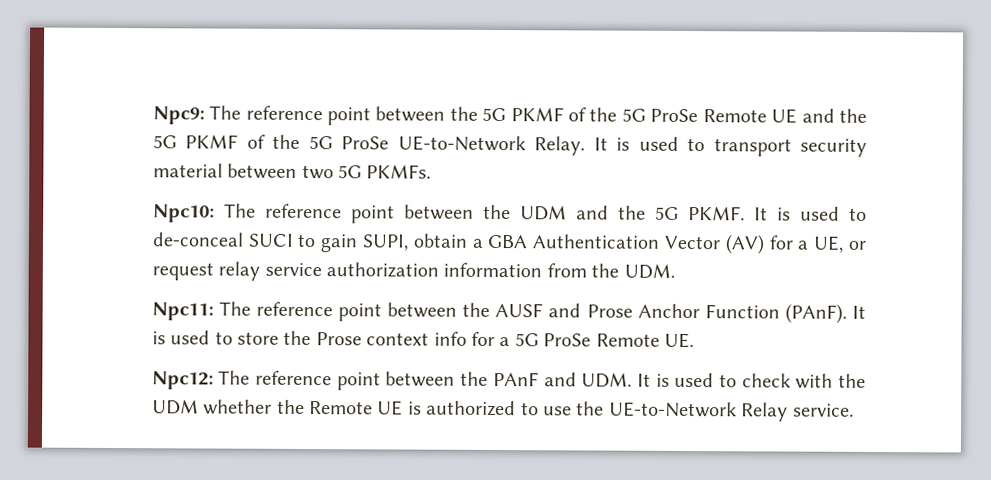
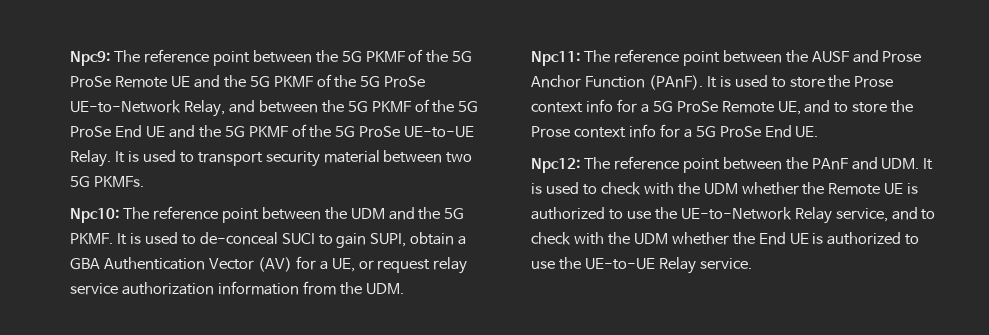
- Npc9: The reference point between the 5G PKMF of the 5G ProSe Remote UE and the 5G PKMF of the 5G ProSe UE-to-Network Relay.
+ Npc9: The reference point between the 5G PKMF of the 5G ProSe Remote UE and the 5G PKMF of the 5G ProSe UE-to-Network Relay, and between the 5G PKMF of the 5G ProSe End UE and the 5G PKMF of the 5G ProSe UE-to-UE Relay.
- It is used to store the Prose context info for a 5G ProSe Remote UE.
+ It is used to store the Prose context info for a 5G ProSe Remote UE, and to store the Prose context info for a 5G ProSe End UE.
- Npc12: The reference point between the PAnF and UDM. It is used to check with the UDM whether the Remote UE is authorized to use the UE-to-Network Relay service.
+ Npc12: The reference point between the PAnF and UDM. It is used to check with the UDM whether the Remote UE is authorized to use the UE-to-Network Relay service, and to check with the UDM whether the End UE is authorized to use the UE-to-UE Relay service.

